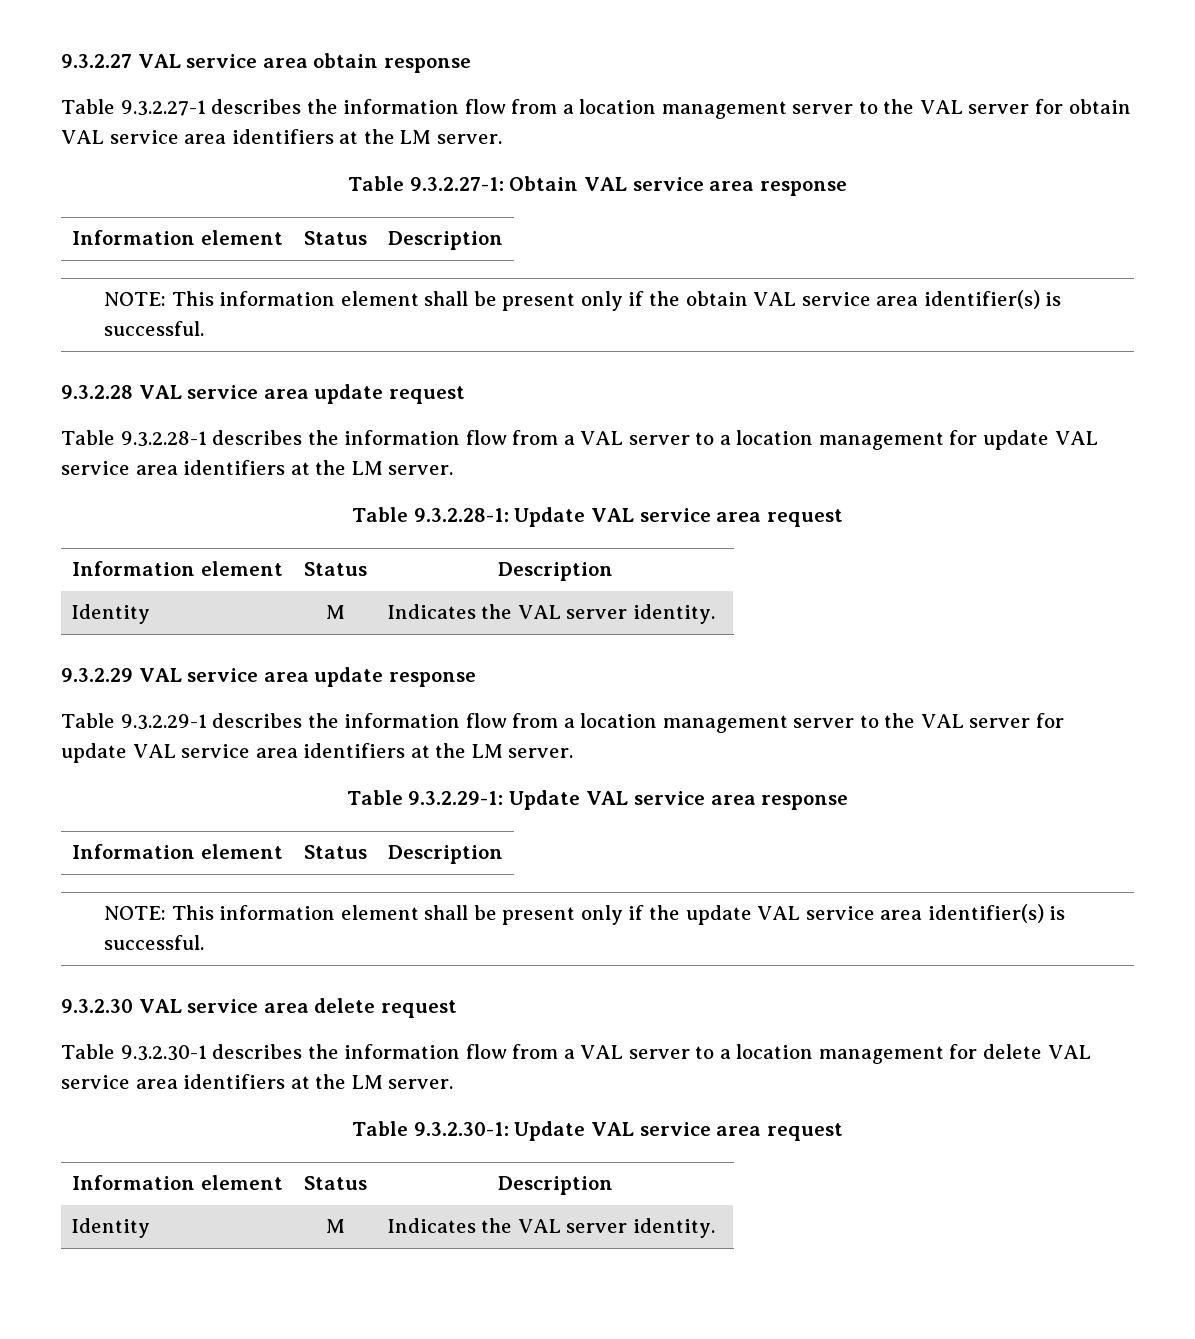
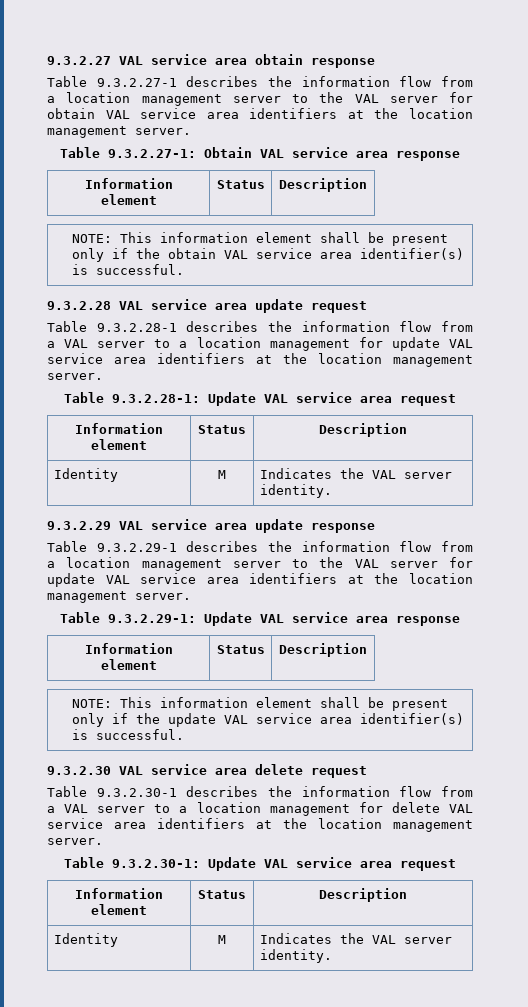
- Table 9.3.2.27-1 describes the information flow from a location management server to the VAL server for obtain VAL service area identifiers at the LM server.
+ Table 9.3.2.27-1 describes the information flow from a location management server to the VAL server for obtain VAL service area identifiers at the location management server.
- Table 9.3.2.28-1 describes the information flow from a VAL server to a location management for update VAL service area identifiers at the LM server.
+ Table 9.3.2.28-1 describes the information flow from a VAL server to a location management for update VAL service area identifiers at the location management server.
- Table 9.3.2.29-1 describes the information flow from a location management server to the VAL server for update VAL service area identifiers at the LM server.
+ Table 9.3.2.29-1 describes the information flow from a location management server to the VAL server for update VAL service area identifiers at the location management server.
- Table 9.3.2.30-1 describes the information flow from a VAL server to a location management for delete VAL service area identifiers at the LM server.
+ Table 9.3.2.30-1 describes the information flow from a VAL server to a location management for delete VAL service area identifiers at the location management server.

